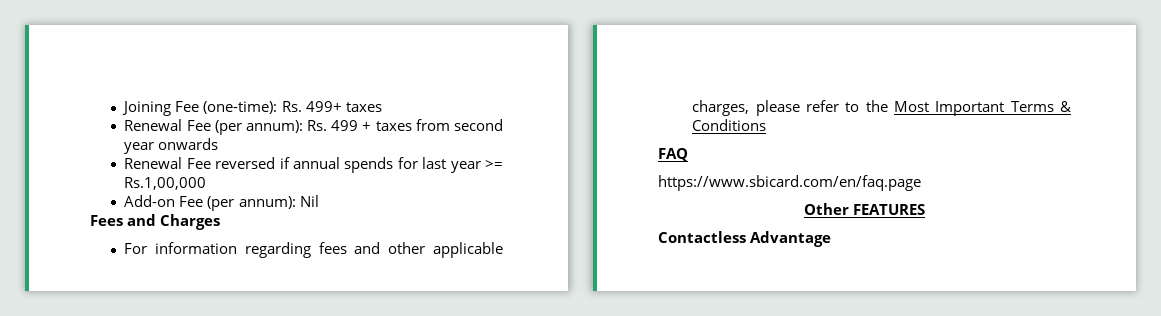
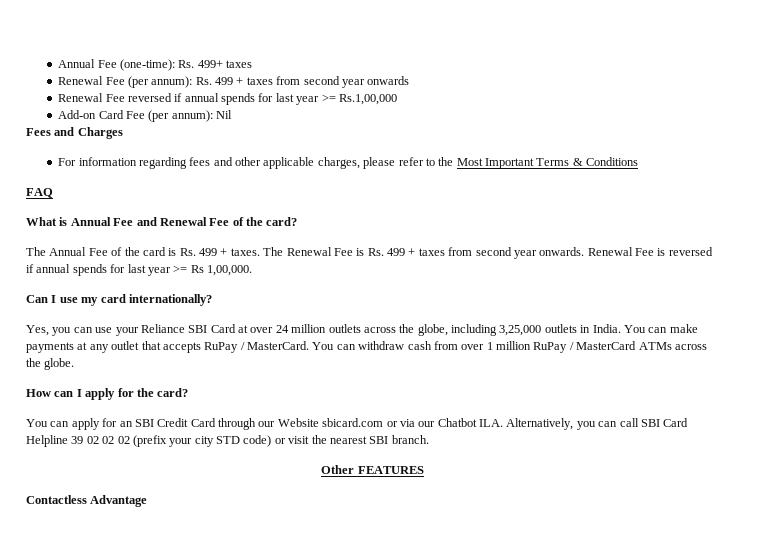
- Joining Fee (one-time): Rs. 499+ taxes
+ Annual Fee (one-time): Rs. 499+ taxes
- Add-on Fee (per annum): Nil
+ Add-on Card Fee (per annum): Nil
- https://www.sbicard.com/en/faq.page
+ What is Annual Fee and Renewal Fee of the card?
+ The Annual Fee of the card is Rs. 499 + taxes. The Renewal Fee is Rs. 499 + taxes from second year onwards. Renewal Fee is reversed if annual spends for last year >= Rs 1,00,000.
+ Can I use my card internationally?
+ Yes, you can use your Reliance SBI Card at over 24 million outlets across the globe, including 3,25,000 outlets in India. You can make payments at any outlet that accepts RuPay / MasterCard. You can withdraw cash from over 1 million RuPay / MasterCard ATMs across the globe.
+ How can I apply for the card?
+ You can apply for an SBI Credit Card through our Website sbicard.com or via our Chatbot ILA. Alternatively, you can call SBI Card Helpline 39 02 02 02 (prefix your city STD code) or visit the nearest SBI branch.

